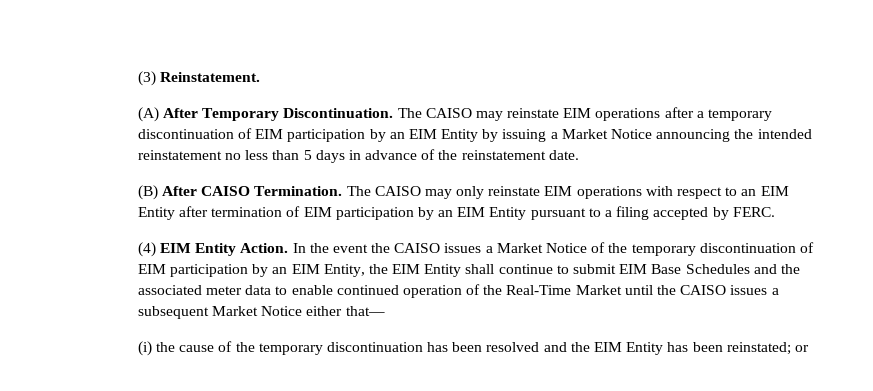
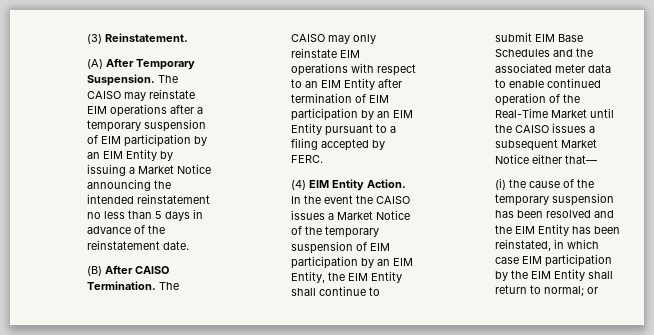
- (A) After Temporary Discontinuation.
+ (A) After Temporary Suspension.
- The CAISO may reinstate EIM operations after a temporary discontinuation of EIM participation by an EIM Entity by issuing a Market Notice announcing the intended reinstatement no less than 5 days in advance of the reinstatement date.
+ The CAISO may reinstate EIM operations after a temporary suspension of EIM participation by an EIM Entity by issuing a Market Notice announcing the intended reinstatement no less than 5 days in advance of the reinstatement date.
- In the event the CAISO issues a Market Notice of the temporary discontinuation of EIM participation by an EIM Entity, the EIM Entity shall continue to submit EIM Base Schedules and the associated meter data to enable continued operation of the Real-Time Market until the CAISO issues a subsequent Market Notice either that—
+ In the event the CAISO issues a Market Notice of the temporary suspension of EIM participation by an EIM Entity, the EIM Entity shall continue to submit EIM Base Schedules and the associated meter data to enable continued operation of the Real-Time Market until the CAISO issues a subsequent Market Notice either that—
- (i) the cause of the temporary discontinuation has been resolved and the EIM Entity has been reinstated; or
+ (i) the cause of the temporary suspension has been resolved and the EIM Entity has been reinstated, in which case EIM participation by the EIM Entity shall return to normal; or

